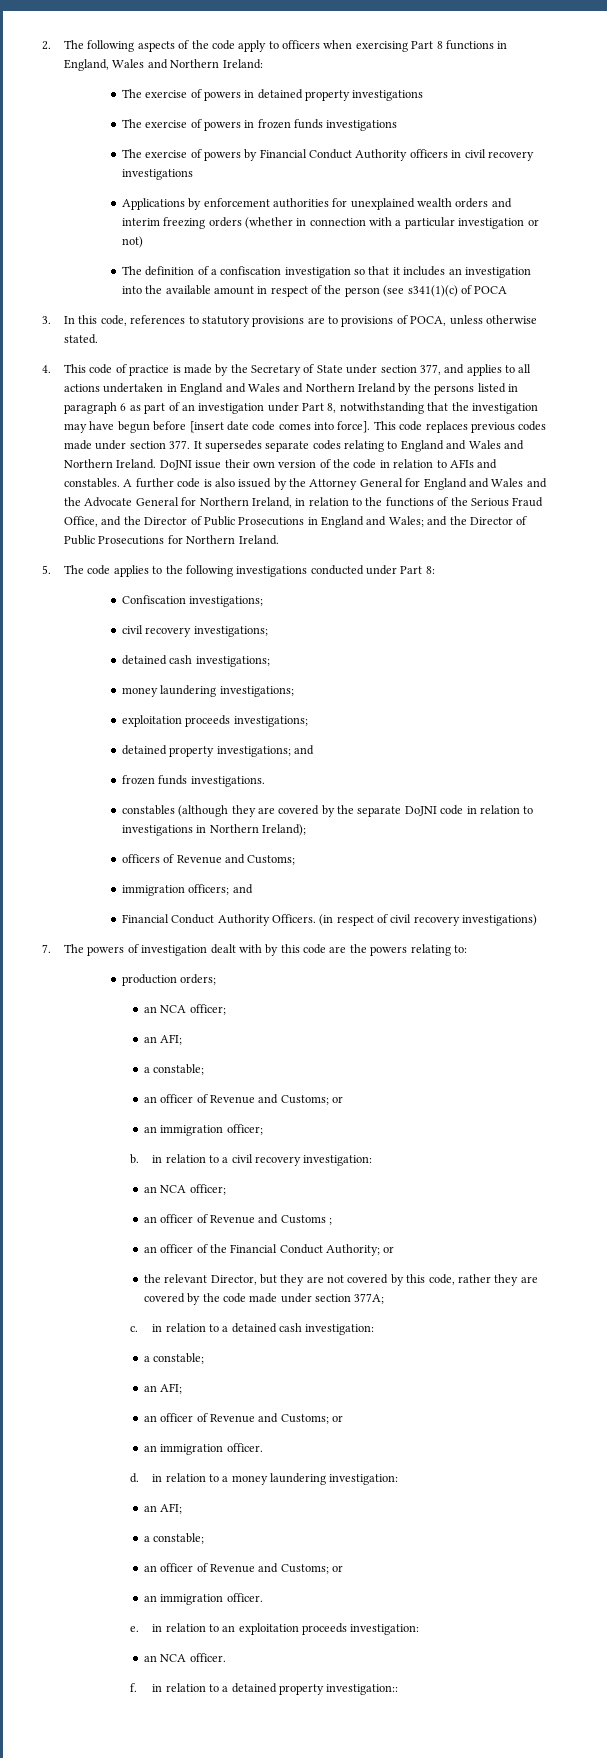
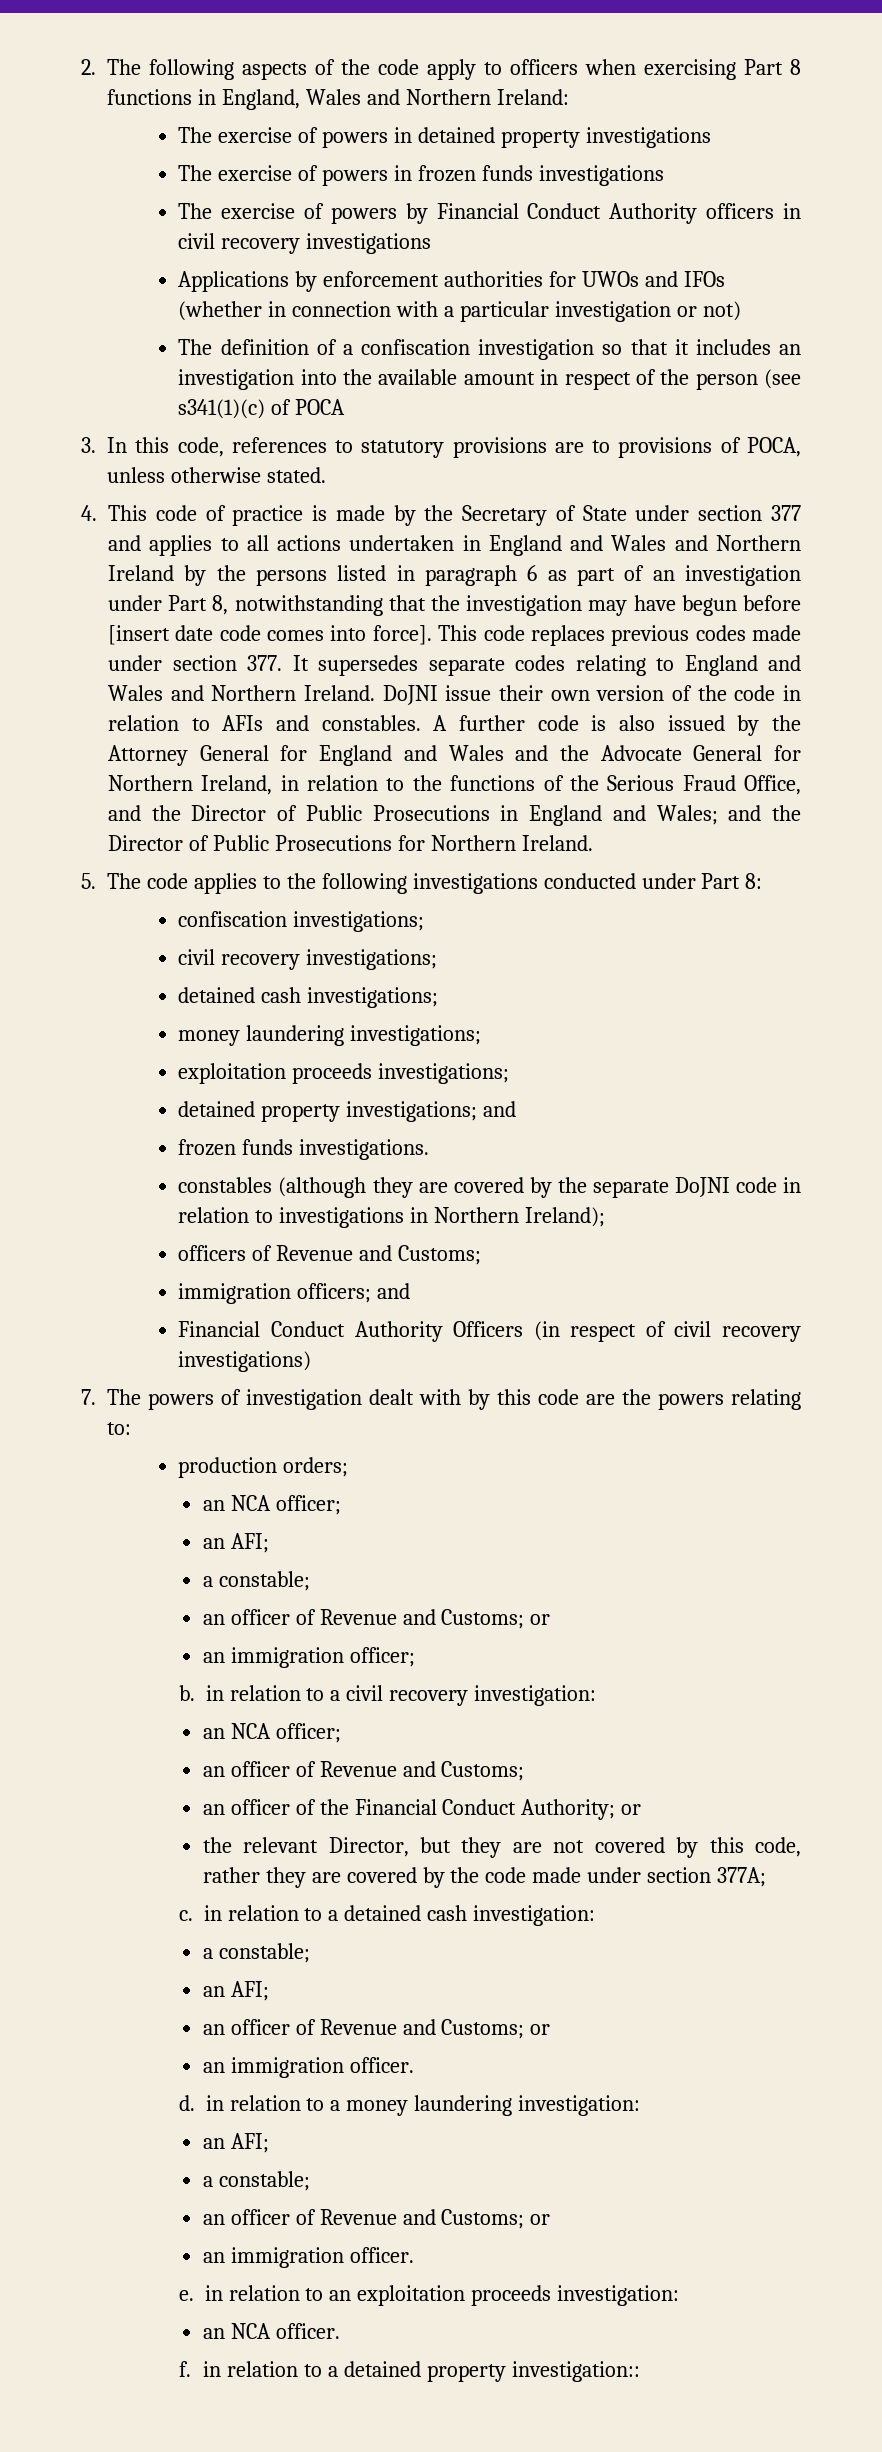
- Applications by enforcement authorities for unexplained wealth orders and interim freezing orders (whether in connection with a particular investigation or not)
+ Applications by enforcement authorities for UWOs and IFOs (whether in connection with a particular investigation or not)
- 4. This code of practice is made by the Secretary of State under section 377, and applies to all actions undertaken in England and Wales and Northern Ireland by the persons listed in paragraph 6 as part of an investigation under Part 8, notwithstanding that the investigation may have begun before [insert date code comes into force].
+ 4. This code of practice is made by the Secretary of State under section 377 and applies to all actions undertaken in England and Wales and Northern Ireland by the persons listed in paragraph 6 as part of an investigation under Part 8, notwithstanding that the investigation may have begun before [insert date code comes into force].
- Confiscation investigations;
+ confiscation investigations;
- Financial Conduct Authority Officers. (in respect of civil recovery investigations)
+ Financial Conduct Authority Officers (in respect of civil recovery investigations)
  b. in relation to a civil recovery investigation:
  an NCA officer;
- an officer of Revenue and Customs ;
+ an officer of Revenue and Customs;

